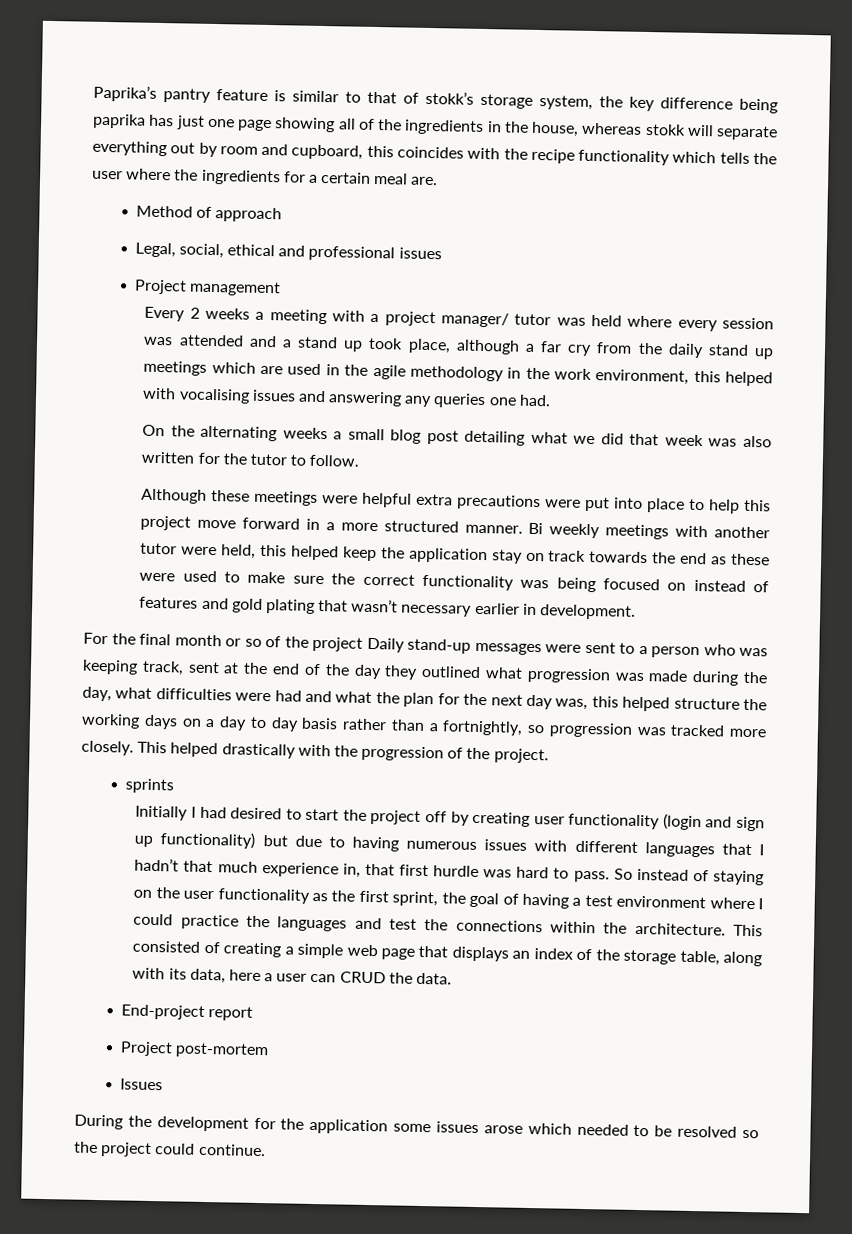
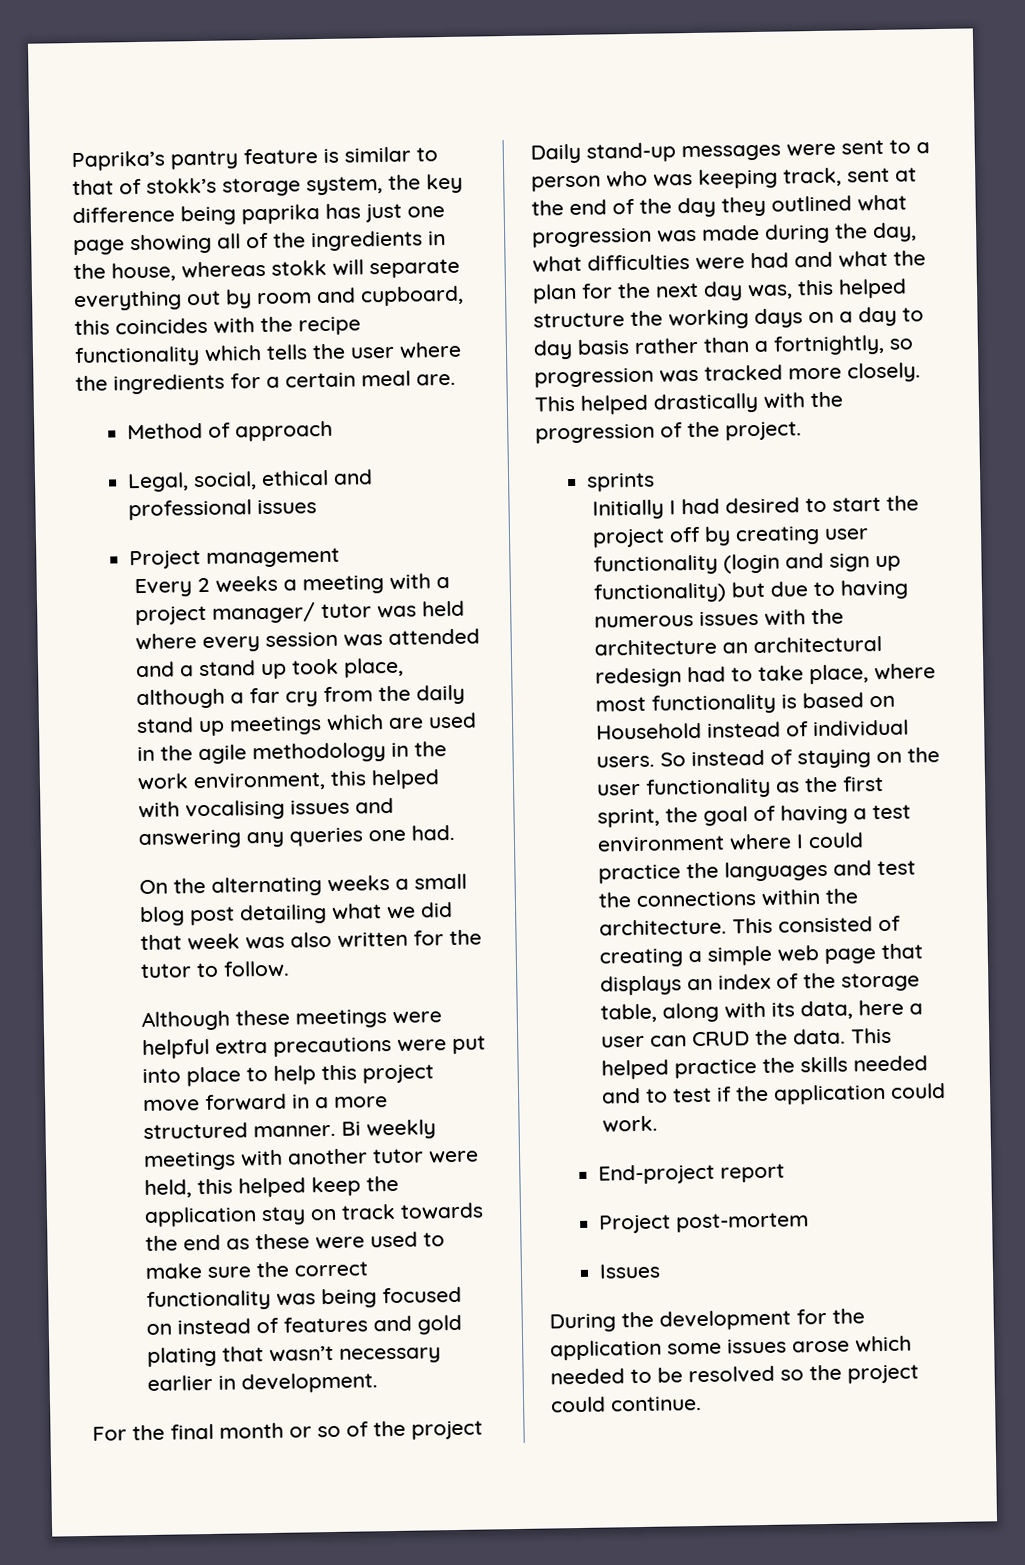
- Initially I had desired to start the project off by creating user functionality (login and sign up functionality) but due to having numerous issues with different languages that I hadn’t that much experience in, that first hurdle was hard to pass.
+ Initially I had desired to start the project off by creating user functionality (login and sign up functionality) but due to having numerous issues with the architecture an architectural redesign had to take place, where most functionality is based on Household instead of individual users.
+ This helped practice the skills needed and to test if the application could work.

